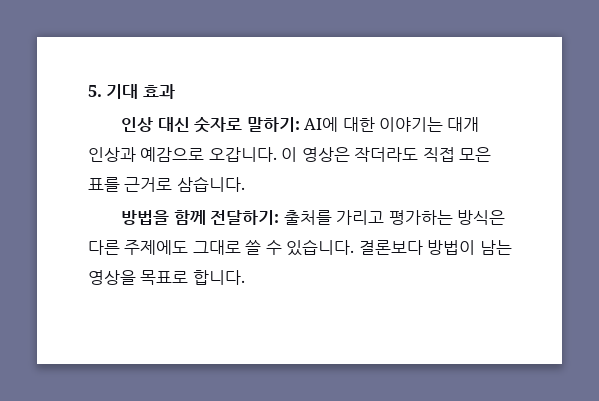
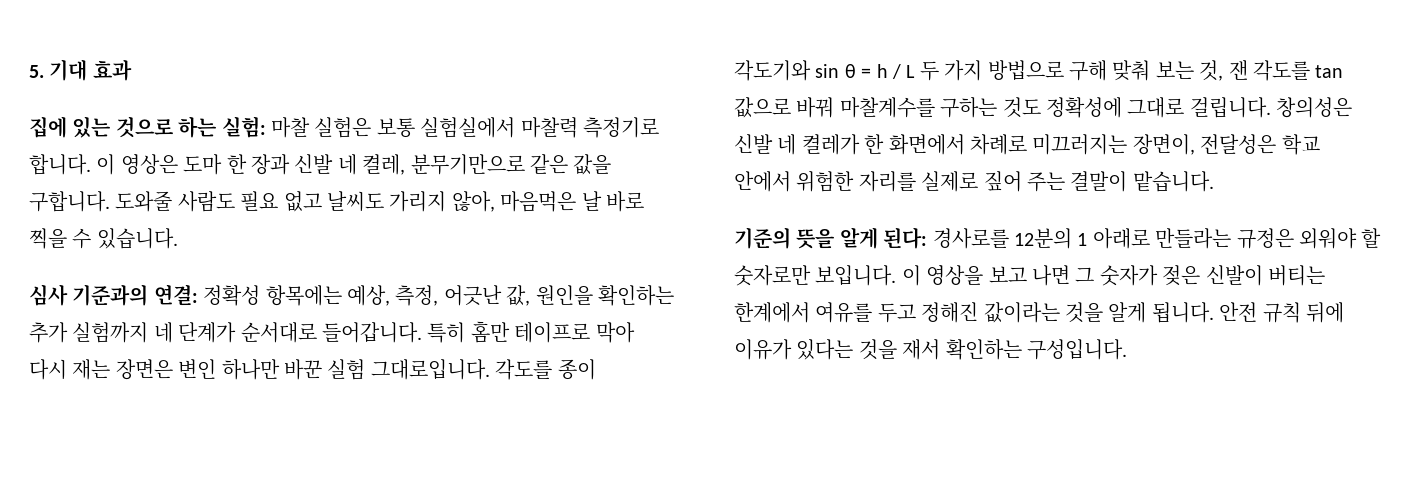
- 인상 대신 숫자로 말하기: AI에 대한 이야기는 대개 인상과 예감으로 오갑니다. 이 영상은 작더라도 직접 모은 표를 근거로 삼습니다.
- 방법을 함께 전달하기: 출처를 가리고 평가하는 방식은 다른 주제에도 그대로 쓸 수 있습니다. 결론보다 방법이 남는 영상을 목표로 합니다.
+ 집에 있는 것으로 하는 실험: 마찰 실험은 보통 실험실에서 마찰력 측정기로 합니다. 이 영상은 도마 한 장과 신발 네 켤레, 분무기만으로 같은 값을 구합니다. 도와줄 사람도 필요 없고 날씨도 가리지 않아, 마음먹은 날 바로 찍을 수 있습니다.
+ 심사 기준과의 연결: 정확성 항목에는 예상, 측정, 어긋난 값, 원인을 확인하는 추가 실험까지 네 단계가 순서대로 들어갑니다. 특히 홈만 테이프로 막아 다시 재는 장면은 변인 하나만 바꾼 실험 그대로입니다. 각도를 종이 각도기와 sin θ = h / L 두 가지 방법으로 구해 맞춰 보는 것, 잰 각도를 tan 값으로 바꿔 마찰계수를 구하는 것도 정확성에 그대로 걸립니다. 창의성은 신발 네 켤레가 한 화면에서 차례로 미끄러지는 장면이, 전달성은 학교 안에서 위험한 자리를 실제로 짚어 주는 결말이 맡습니다.
+ 기준의 뜻을 알게 된다: 경사로를 12분의 1 아래로 만들라는 규정은 외워야 할 숫자로만 보입니다. 이 영상을 보고 나면 그 숫자가 젖은 신발이 버티는 한계에서 여유를 두고 정해진 값이라는 것을 알게 됩니다. 안전 규칙 뒤에 이유가 있다는 것을 재서 확인하는 구성입니다.

